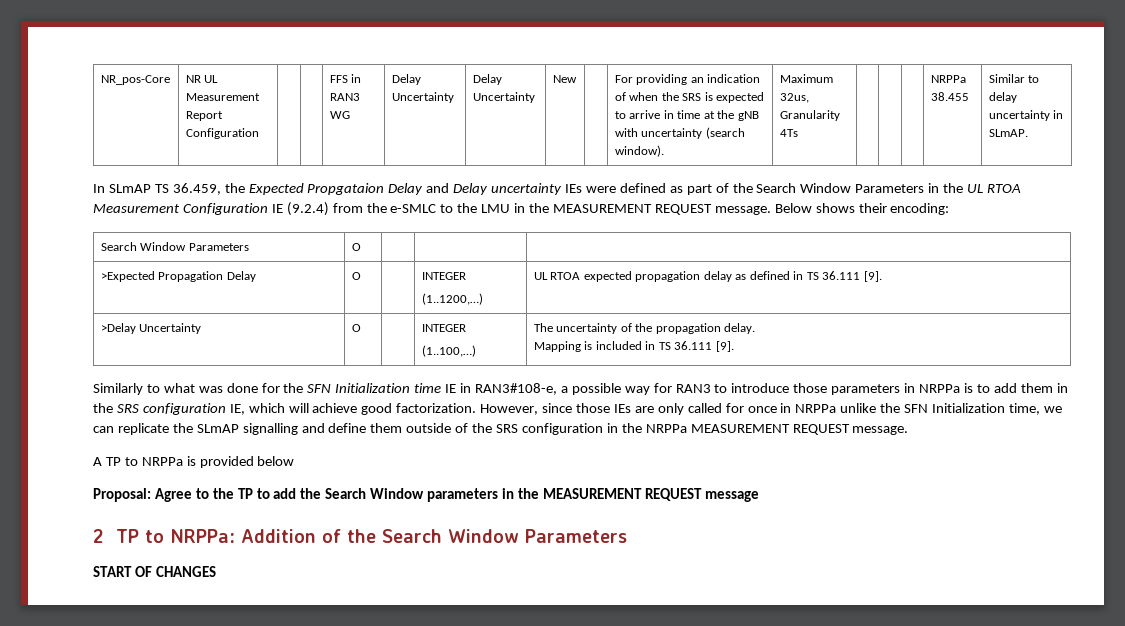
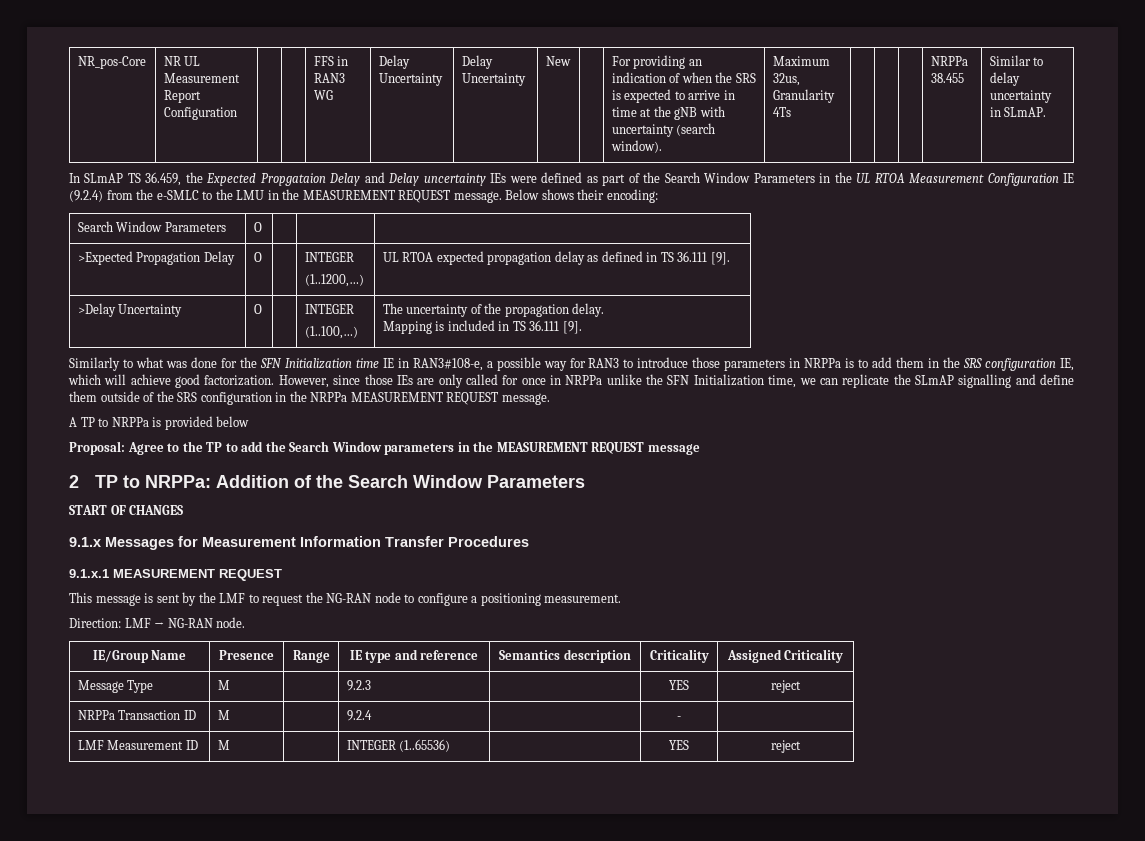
+ 9.1.x Messages for Measurement Information Transfer Procedures
+ 9.1.x.1 MEASUREMENT REQUEST
+ This message is sent by the LMF to request the NG-RAN node to configure a positioning measurement.
+ Direction: LMF → NG-RAN node.
+ IE/Group Name | Presence | Range | IE type and reference | Semantics description | Criticality | Assigned Criticality
+ Message Type | M | | 9.2.3 | | YES | reject
+ NRPPa Transaction ID | M | | 9.2.4 | | - |
+ LMF Measurement ID | M | | INTEGER (1..65536) | | YES | reject

